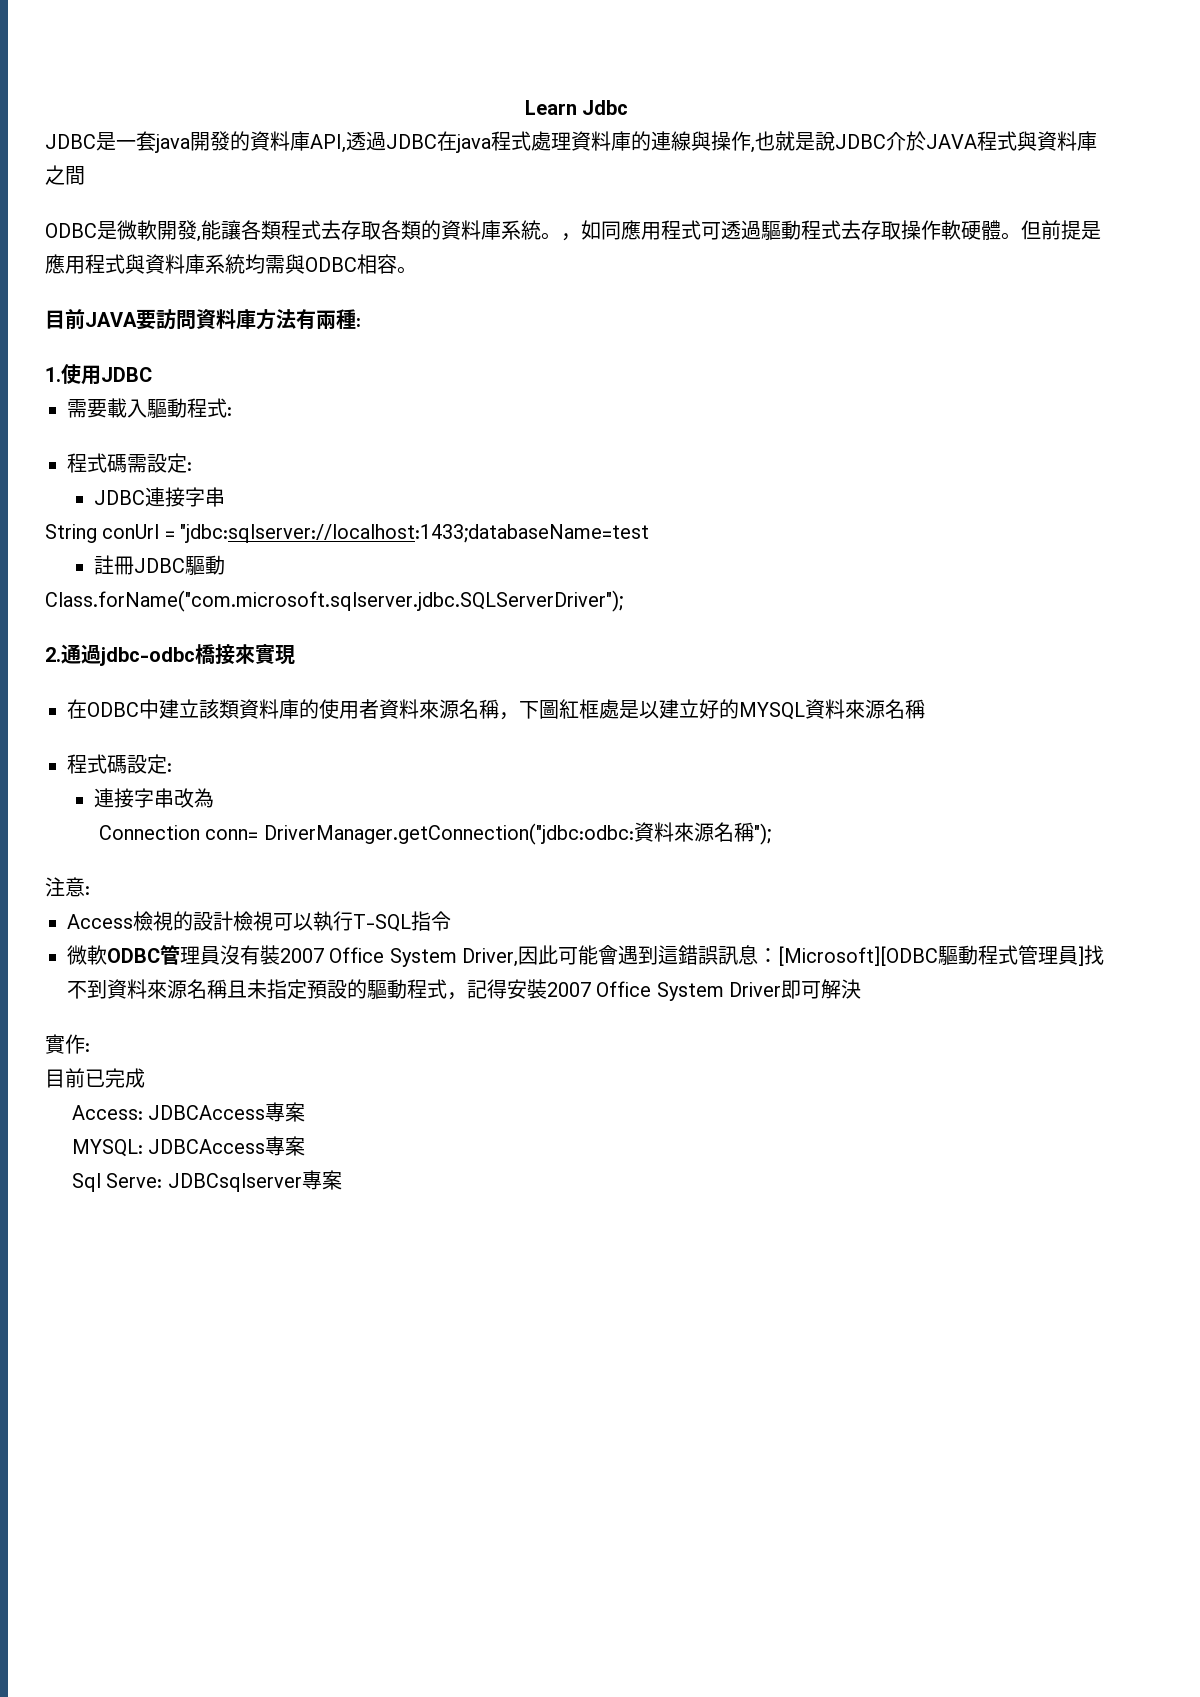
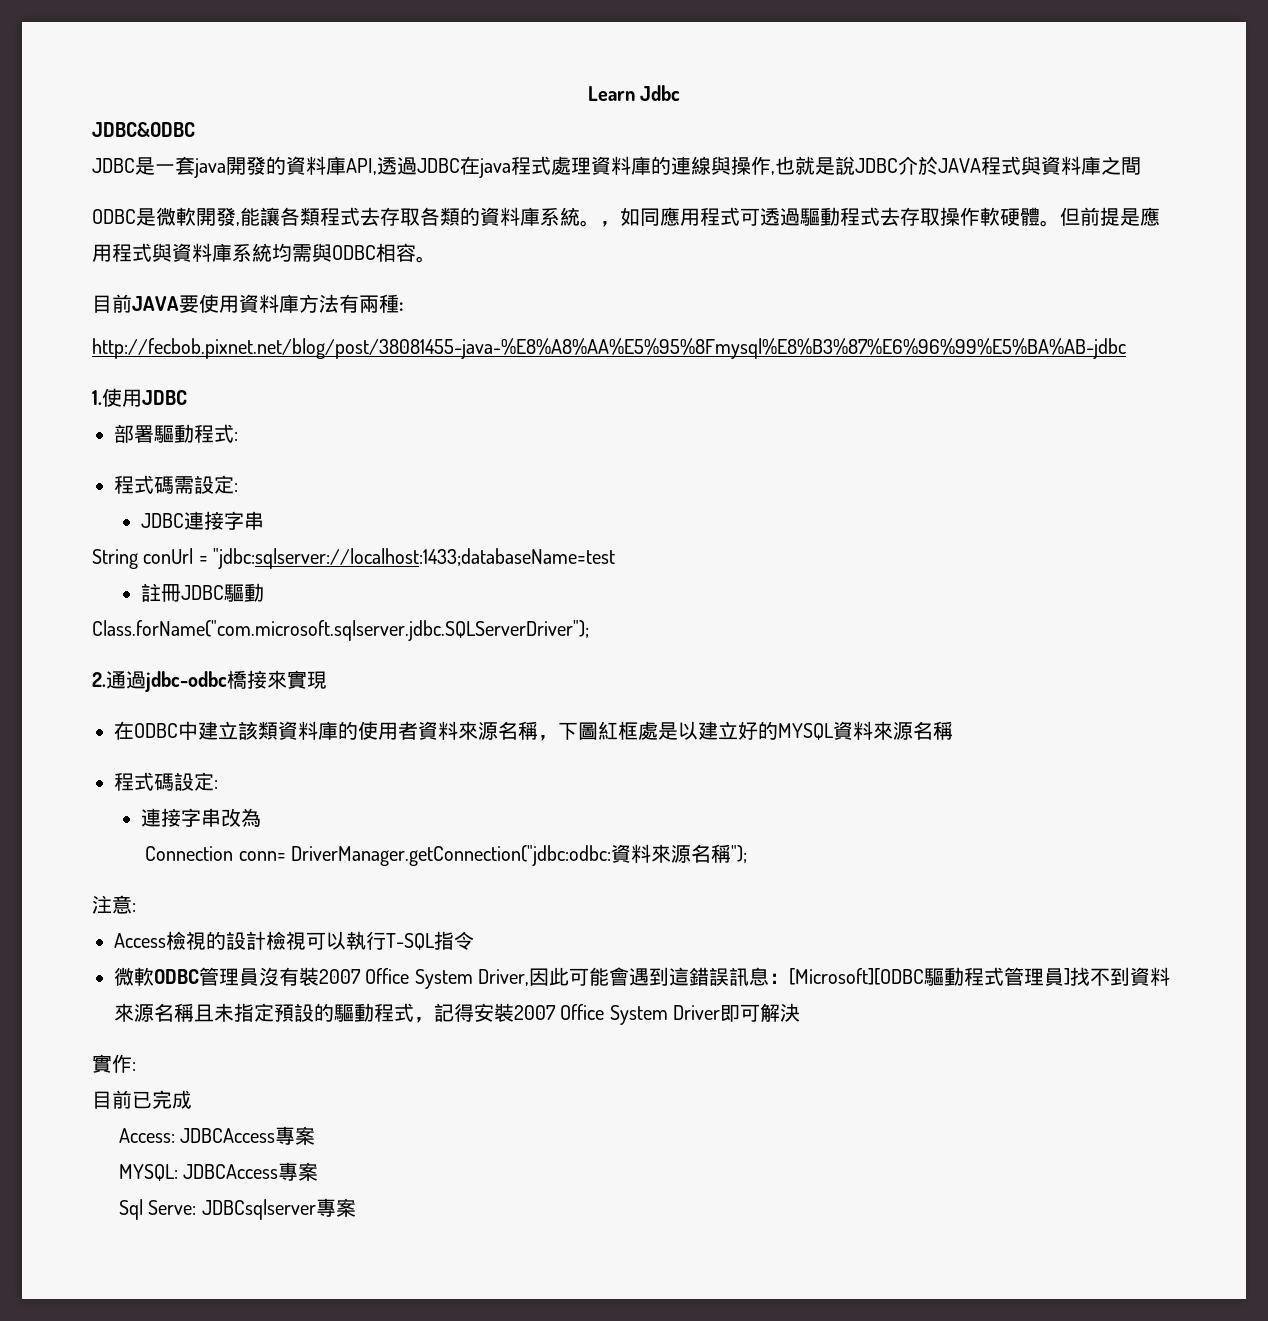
+ JDBC&ODBC
- 目前JAVA要訪問資料庫方法有兩種:
+ 目前JAVA要使用資料庫方法有兩種:
+ http://fecbob.pixnet.net/blog/post/38081455-java-%E8%A8%AA%E5%95%8Fmysql%E8%B3%87%E6%96%99%E5%BA%AB-jdbc
- 需要載入驅動程式:
+ 部署驅動程式:

